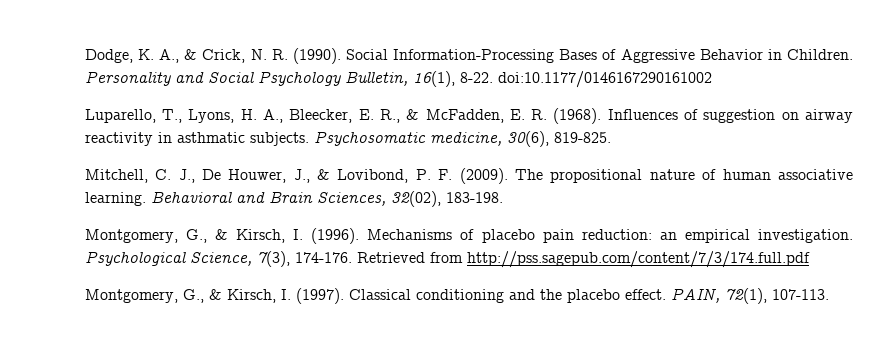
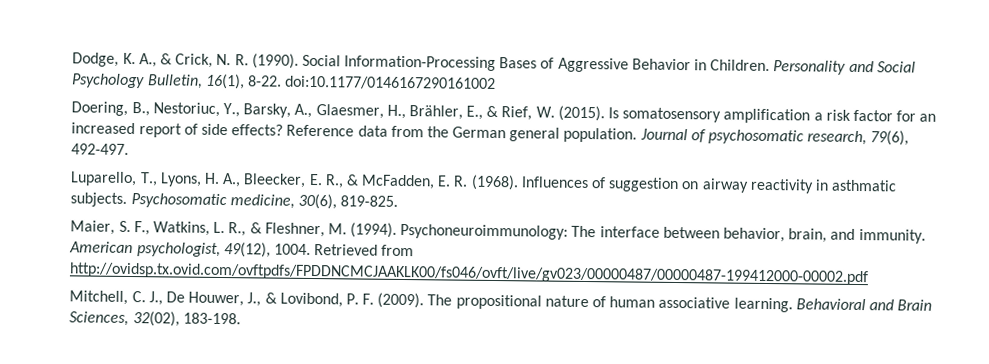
+ Doering, B., Nestoriuc, Y., Barsky, A., Glaesmer, H., Brähler, E., & Rief, W. (2015). Is somatosensory amplification a risk factor for an increased report of side effects? Reference data from the German general population. Journal of psychosomatic research, 79(6), 492-497.
+ Maier, S. F., Watkins, L. R., & Fleshner, M. (1994). Psychoneuroimmunology: The interface between behavior, brain, and immunity. American psychologist, 49(12), 1004. Retrieved from http://ovidsp.tx.ovid.com/ovftpdfs/FPDDNCMCJAAKLK00/fs046/ovft/live/gv023/00000487/00000487-199412000-00002.pdf
- Montgomery, G., & Kirsch, I. (1996). Mechanisms of placebo pain reduction: an empirical investigation. Psychological Science, 7(3), 174-176. Retrieved from http://pss.sagepub.com/content/7/3/174.full.pdf
- Montgomery, G., & Kirsch, I. (1997). Classical conditioning and the placebo effect. PAIN, 72(1), 107-113.

